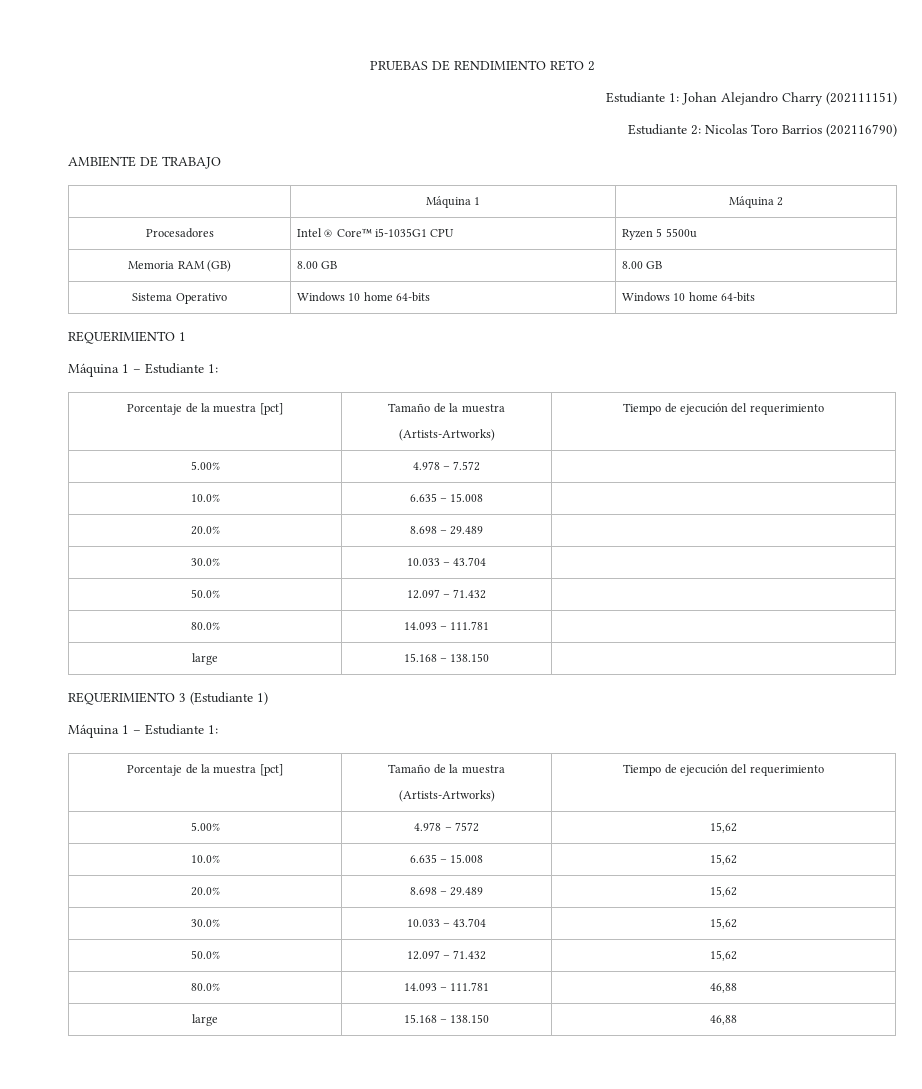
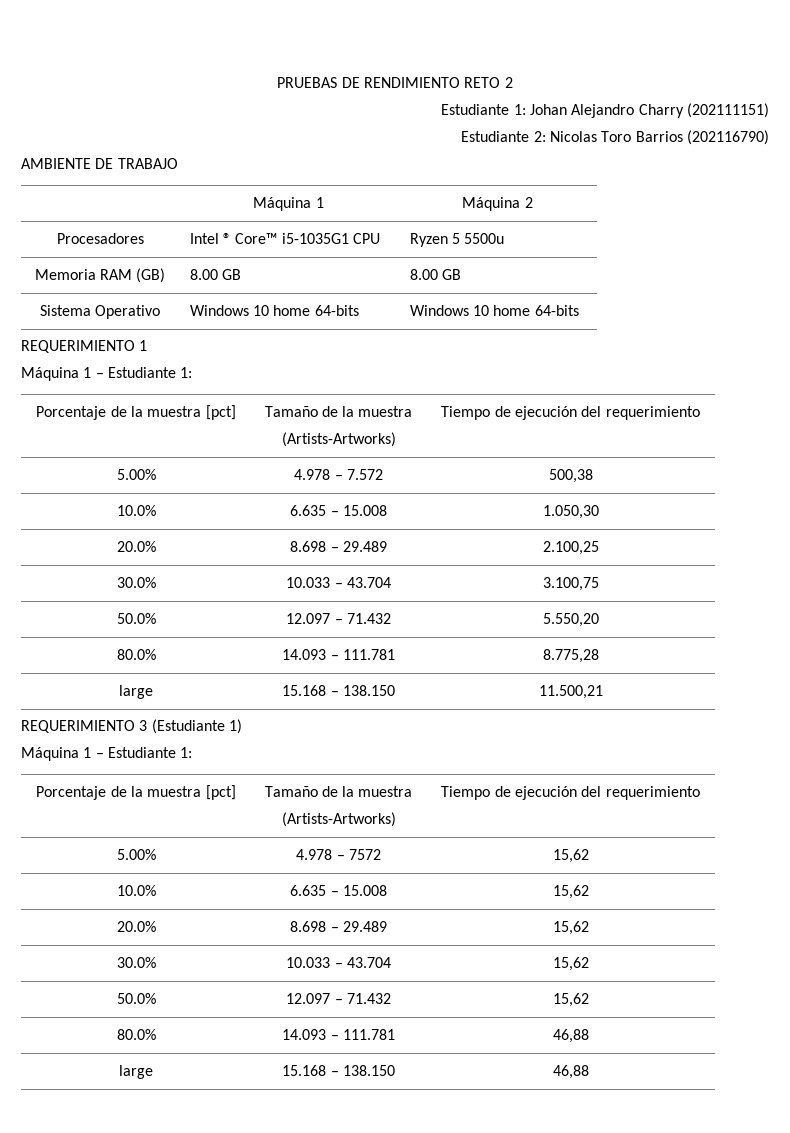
- 5.00% | 4.978 – 7.572 |
- 10.0% | 6.635 – 15.008 |
- 20.0% | 8.698 – 29.489 |
- 30.0% | 10.033 – 43.704 |
- 50.0% | 12.097 – 71.432 |
- 80.0% | 14.093 – 111.781 |
- large | 15.168 – 138.150 |
+ 5.00% | 4.978 – 7.572 | 500,38
+ 10.0% | 6.635 – 15.008 | 1.050,30
+ 20.0% | 8.698 – 29.489 | 2.100,25
+ 30.0% | 10.033 – 43.704 | 3.100,75
+ 50.0% | 12.097 – 71.432 | 5.550,20
+ 80.0% | 14.093 – 111.781 | 8.775,28
+ large | 15.168 – 138.150 | 11.500,21

